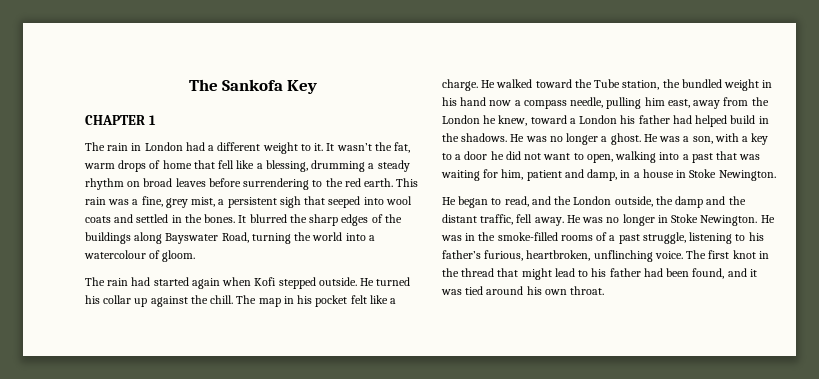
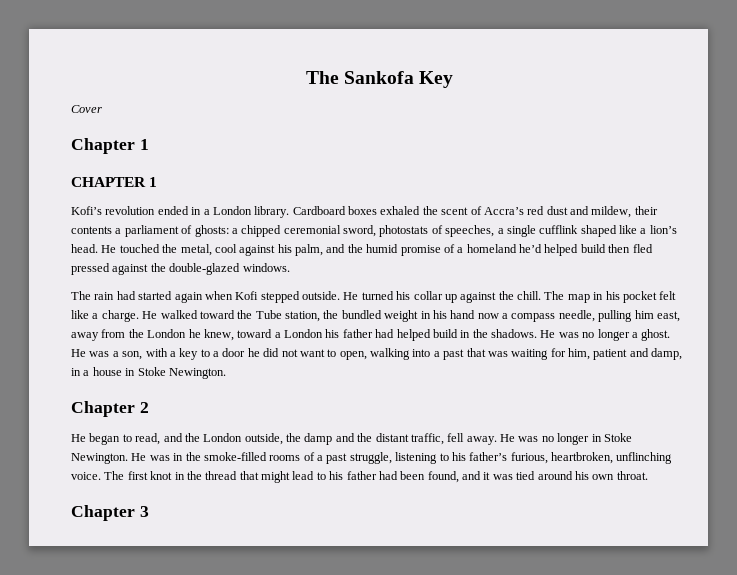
+ Cover
+ Chapter 1
- The rain in London had a different weight to it. It wasn’t the fat, warm drops of home that fell like a blessing, drumming a steady rhythm on broad leaves before surrendering to the red earth. This rain was a fine, grey mist, a persistent sigh that seeped into wool coats and settled in the bones. It blurred the sharp edges of the buildings along Bayswater Road, turning the world into a watercolour of gloom.
+ Kofi’s revolution ended in a London library. Cardboard boxes exhaled the scent of Accra’s red dust and mildew, their contents a parliament of ghosts: a chipped ceremonial sword, photostats of speeches, a single cufflink shaped like a lion’s head. He touched the metal, cool against his palm, and the humid promise of a homeland he’d helped build then fled pressed against the double-glazed windows.
+ Chapter 2
+ Chapter 3

